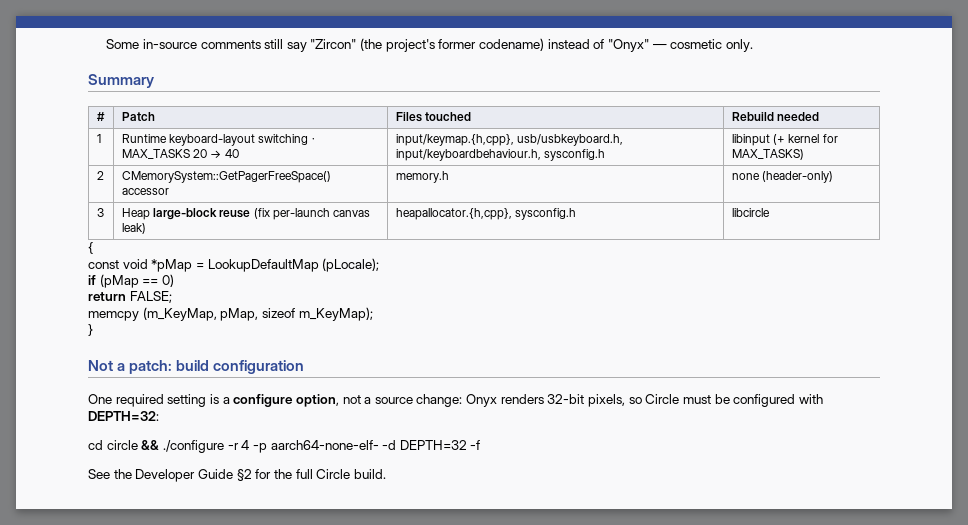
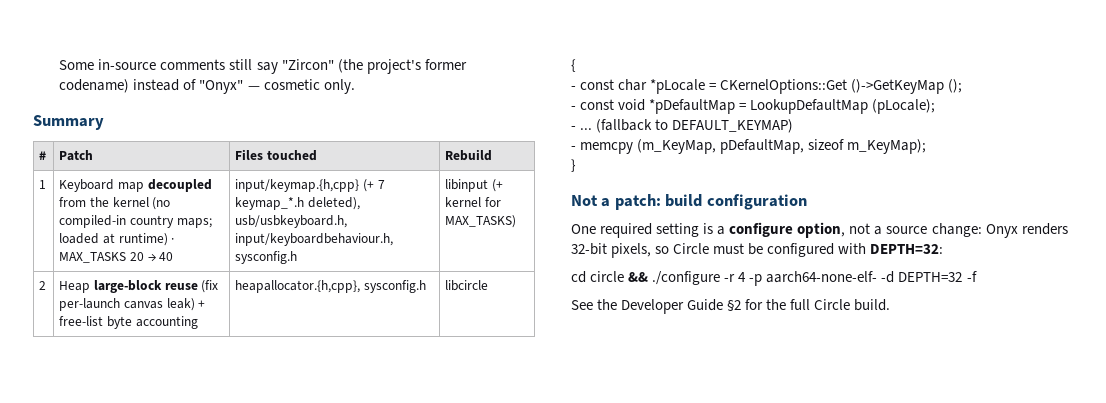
- # | Patch | Files touched | Rebuild needed
+ # | Patch | Files touched | Rebuild
- 1 | Runtime keyboard-layout switching · MAX_TASKS 20 → 40 | input/keymap.{h,cpp}, usb/usbkeyboard.h, input/keyboardbehaviour.h, sysconfig.h | libinput (+ kernel for MAX_TASKS)
+ 1 | Keyboard map decoupled from the kernel (no compiled-in country maps; loaded at runtime) · MAX_TASKS 20 → 40 | input/keymap.{h,cpp} (+ 7 keymap_*.h deleted), usb/usbkeyboard.h, input/keyboardbehaviour.h, sysconfig.h | libinput (+ kernel for MAX_TASKS)
- 2 | CMemorySystem::GetPagerFreeSpace() accessor | memory.h | none (header-only)
- 3 | Heap large-block reuse (fix per-launch canvas leak) | heapallocator.{h,cpp}, sysconfig.h | libcircle
+ 2 | Heap large-block reuse (fix per-launch canvas leak) + free-list byte accounting | heapallocator.{h,cpp}, sysconfig.h | libcircle
- const void *pMap = LookupDefaultMap (pLocale);
+ - const char *pLocale = CKernelOptions::Get ()->GetKeyMap ();
+ - const void *pDefaultMap = LookupDefaultMap (pLocale);
- if (pMap == 0)
- return FALSE;
- memcpy (m_KeyMap, pMap, sizeof m_KeyMap);
+ - ... (fallback to DEFAULT_KEYMAP)
+ - memcpy (m_KeyMap, pDefaultMap, sizeof m_KeyMap);

